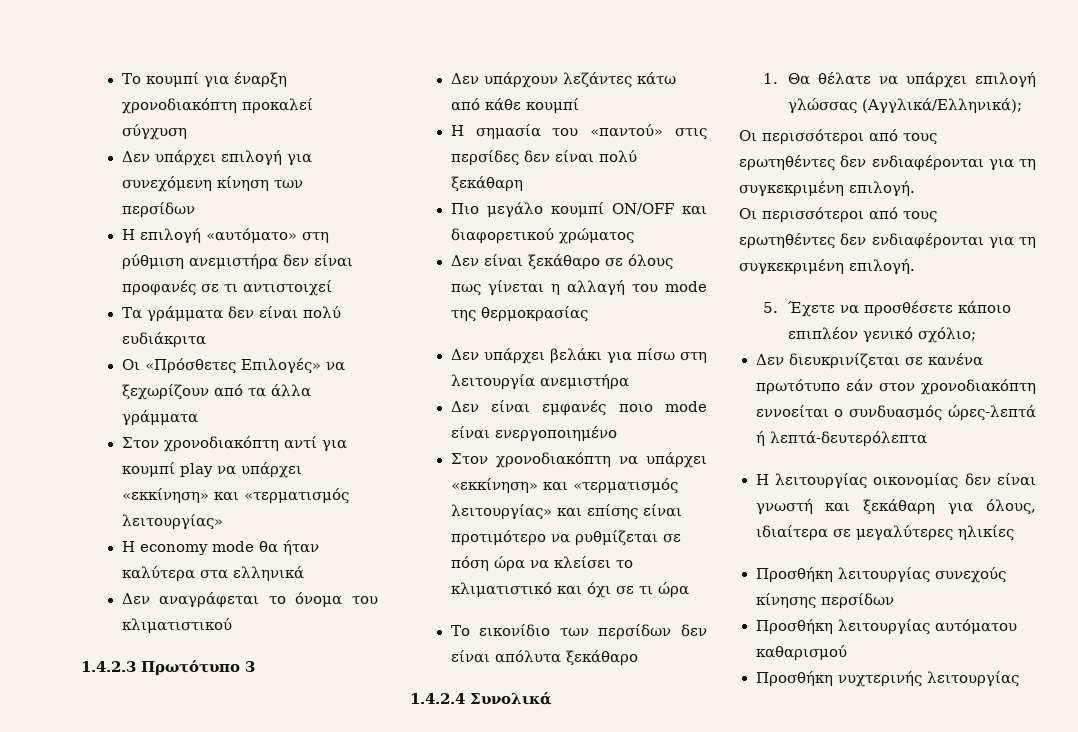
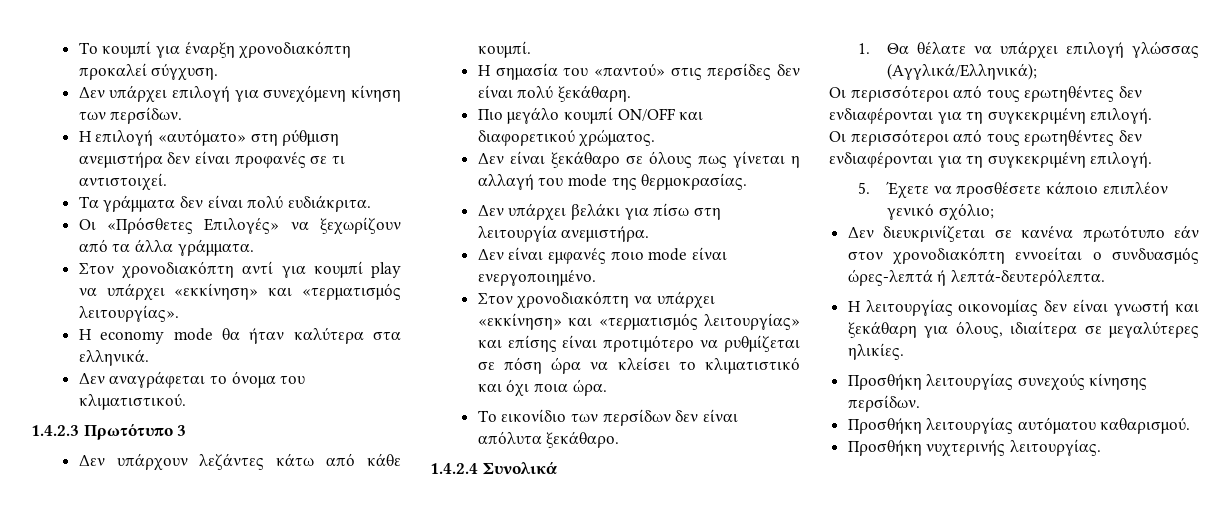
- Το κουμπί για έναρξη χρονοδιακόπτη προκαλεί σύγχυση
+ Το κουμπί για έναρξη χρονοδιακόπτη προκαλεί σύγχυση.
- Δεν υπάρχει επιλογή για συνεχόμενη κίνηση των περσίδων
+ Δεν υπάρχει επιλογή για συνεχόμενη κίνηση των περσίδων.
- Η επιλογή «αυτόματο» στη ρύθμιση ανεμιστήρα δεν είναι προφανές σε τι αντιστοιχεί
+ Η επιλογή «αυτόματο» στη ρύθμιση ανεμιστήρα δεν είναι προφανές σε τι αντιστοιχεί.
- Τα γράμματα δεν είναι πολύ ευδιάκριτα
+ Τα γράμματα δεν είναι πολύ ευδιάκριτα.
- Οι «Πρόσθετες Επιλογές» να ξεχωρίζουν από τα άλλα γράμματα
+ Οι «Πρόσθετες Επιλογές» να ξεχωρίζουν από τα άλλα γράμματα.
- Στον χρονοδιακόπτη αντί για κουμπί play να υπάρχει «εκκίνηση» και «τερματισμός λειτουργίας»
+ Στον χρονοδιακόπτη αντί για κουμπί play να υπάρχει «εκκίνηση» και «τερματισμός λειτουργίας».
- Η economy mode θα ήταν καλύτερα στα ελληνικά
+ Η economy mode θα ήταν καλύτερα στα ελληνικά.
- Δεν αναγράφεται το όνομα του κλιματιστικού
+ Δεν αναγράφεται το όνομα του κλιματιστικού.
- Δεν υπάρχουν λεζάντες κάτω από κάθε κουμπί
+ Δεν υπάρχουν λεζάντες κάτω από κάθε κουμπί.
- Η σημασία του «παντού» στις περσίδες δεν είναι πολύ ξεκάθαρη
+ Η σημασία του «παντού» στις περσίδες δεν είναι πολύ ξεκάθαρη.
- Πιο μεγάλο κουμπί ON/OFF και διαφορετικού χρώματος
+ Πιο μεγάλο κουμπί ON/OFF και διαφορετικού χρώματος.
- Δεν είναι ξεκάθαρο σε όλους πως γίνεται η αλλαγή του mode της θερμοκρασίας
+ Δεν είναι ξεκάθαρο σε όλους πως γίνεται η αλλαγή του mode της θερμοκρασίας.
- Δεν υπάρχει βελάκι για πίσω στη λειτουργία ανεμιστήρα
+ Δεν υπάρχει βελάκι για πίσω στη λειτουργία ανεμιστήρα.
- Δεν είναι εμφανές ποιο mode είναι ενεργοποιημένο
+ Δεν είναι εμφανές ποιο mode είναι ενεργοποιημένο.
- Στον χρονοδιακόπτη να υπάρχει «εκκίνηση» και «τερματισμός λειτουργίας» και επίσης είναι προτιμότερο να ρυθμίζεται σε πόση ώρα να κλείσει το κλιματιστικό και όχι σε τι ώρα
+ Στον χρονοδιακόπτη να υπάρχει «εκκίνηση» και «τερματισμός λειτουργίας» και επίσης είναι προτιμότερο να ρυθμίζεται σε πόση ώρα να κλείσει το κλιματιστικό και όχι ποια ώρα.
- Το εικονίδιο των περσίδων δεν είναι απόλυτα ξεκάθαρο
+ Το εικονίδιο των περσίδων δεν είναι απόλυτα ξεκάθαρο.
- Δεν διευκρινίζεται σε κανένα πρωτότυπο εάν στον χρονοδιακόπτη εννοείται ο συνδυασμός ώρες-λεπτά ή λεπτά-δευτερόλεπτα
+ Δεν διευκρινίζεται σε κανένα πρωτότυπο εάν στον χρονοδιακόπτη εννοείται ο συνδυασμός ώρες-λεπτά ή λεπτά-δευτερόλεπτα.
- Η λειτουργίας οικονομίας δεν είναι γνωστή και ξεκάθαρη για όλους, ιδιαίτερα σε μεγαλύτερες ηλικίες
+ Η λειτουργίας οικονομίας δεν είναι γνωστή και ξεκάθαρη για όλους, ιδιαίτερα σε μεγαλύτερες ηλικίες.
- Προσθήκη λειτουργίας συνεχούς κίνησης περσίδων
+ Προσθήκη λειτουργίας συνεχούς κίνησης περσίδων.
- Προσθήκη λειτουργίας αυτόματου καθαρισμού
+ Προσθήκη λειτουργίας αυτόματου καθαρισμού.
- Προσθήκη νυχτερινής λειτουργίας
+ Προσθήκη νυχτερινής λειτουργίας.

